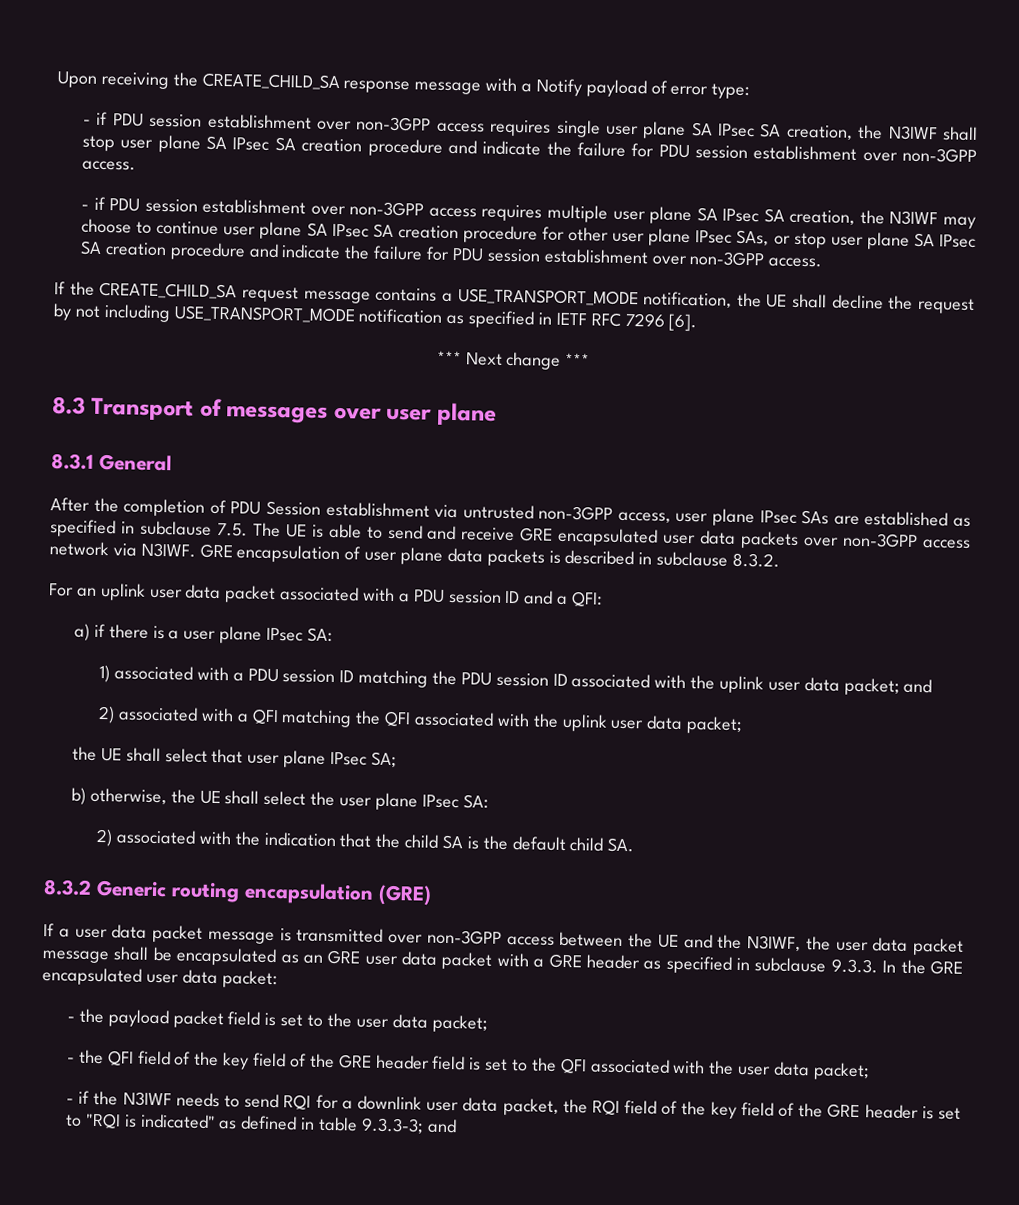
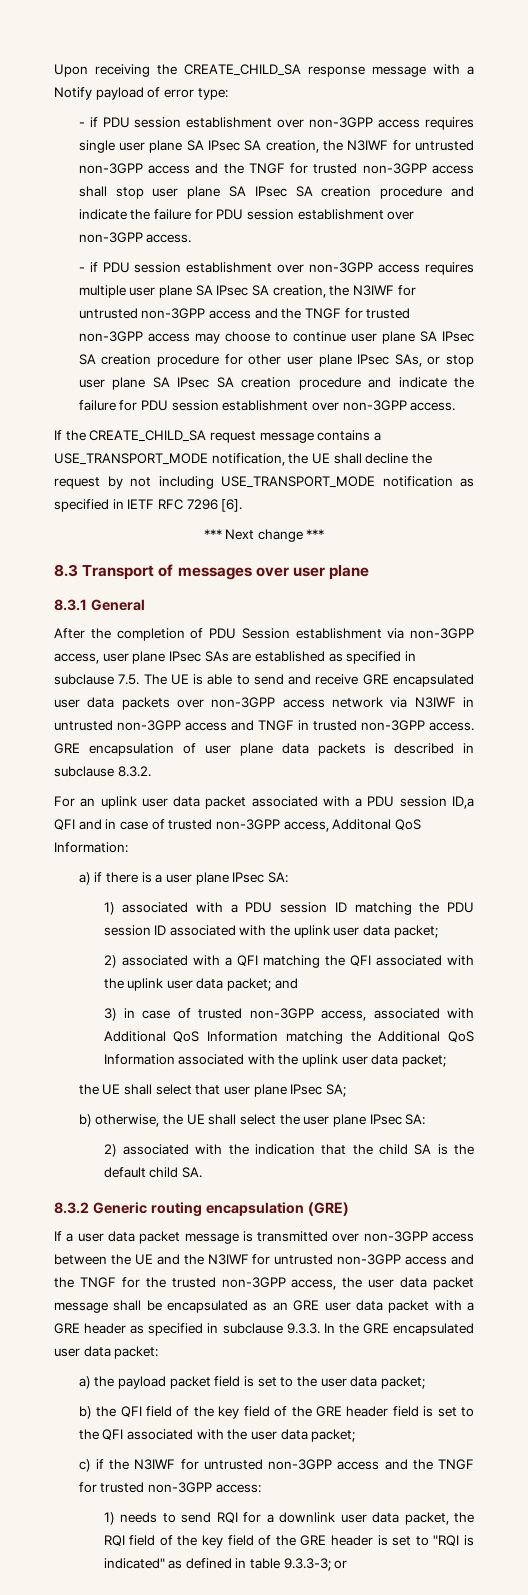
- - if PDU session establishment over non-3GPP access requires single user plane SA IPsec SA creation, the N3IWF shall stop user plane SA IPsec SA creation procedure and indicate the failure for PDU session establishment over non-3GPP access.
+ - if PDU session establishment over non-3GPP access requires single user plane SA IPsec SA creation, the N3IWF for untrusted non-3GPP access and the TNGF for trusted non-3GPP access shall stop user plane SA IPsec SA creation procedure and indicate the failure for PDU session establishment over non-3GPP access.
- - if PDU session establishment over non-3GPP access requires multiple user plane SA IPsec SA creation, the N3IWF may choose to continue user plane SA IPsec SA creation procedure for other user plane IPsec SAs, or stop user plane SA IPsec SA creation procedure and indicate the failure for PDU session establishment over non-3GPP access.
+ - if PDU session establishment over non-3GPP access requires multiple user plane SA IPsec SA creation, the N3IWF for untrusted non-3GPP access and the TNGF for trusted non-3GPP access may choose to continue user plane SA IPsec SA creation procedure for other user plane IPsec SAs, or stop user plane SA IPsec SA creation procedure and indicate the failure for PDU session establishment over non-3GPP access.
- After the completion of PDU Session establishment via untrusted non-3GPP access, user plane IPsec SAs are established as specified in subclause 7.5. The UE is able to send and receive GRE encapsulated user data packets over non-3GPP access network via N3IWF.
+ After the completion of PDU Session establishment via non-3GPP access, user plane IPsec SAs are established as specified in subclause 7.5. The UE is able to send and receive GRE encapsulated user data packets over non-3GPP access network via N3IWF in untrusted non-3GPP access and TNGF in trusted non-3GPP access.
- For an uplink user data packet associated with a PDU session ID and a QFI:
+ For an uplink user data packet associated with a PDU session ID,a QFI and in case of trusted non-3GPP access, Additonal QoS Information:
- 1) associated with a PDU session ID matching the PDU session ID associated with the uplink user data packet; and
+ 1) associated with a PDU session ID matching the PDU session ID associated with the uplink user data packet;
- 2) associated with a QFI matching the QFI associated with the uplink user data packet;
+ 2) associated with a QFI matching the QFI associated with the uplink user data packet; and
+ 3) in case of trusted non-3GPP access, associated with Additional QoS Information matching the Additional QoS Information associated with the uplink user data packet;
- If a user data packet message is transmitted over non-3GPP access between the UE and the N3IWF, the user data packet message shall be encapsulated as an GRE user data packet with a GRE header as specified in subclause 9.3.3. In the GRE encapsulated user data packet:
+ If a user data packet message is transmitted over non-3GPP access between the UE and the N3IWF for untrusted non-3GPP access and the TNGF for the trusted non-3GPP access, the user data packet message shall be encapsulated as an GRE user data packet with a GRE header as specified in subclause 9.3.3. In the GRE encapsulated user data packet:
- - the payload packet field is set to the user data packet;
+ a) the payload packet field is set to the user data packet;
- - the QFI field of the key field of the GRE header field is set to the QFI associated with the user data packet;
+ b) the QFI field of the key field of the GRE header field is set to the QFI associated with the user data packet;
- - if the N3IWF needs to send RQI for a downlink user data packet, the RQI field of the key field of the GRE header is set to "RQI is indicated" as defined in table 9.3.3-3; and
+ c) if the N3IWF for untrusted non-3GPP access and the TNGF for trusted non-3GPP access:
+ 1) needs to send RQI for a downlink user data packet, the RQI field of the key field of the GRE header is set to "RQI is indicated" as defined in table 9.3.3-3; or

